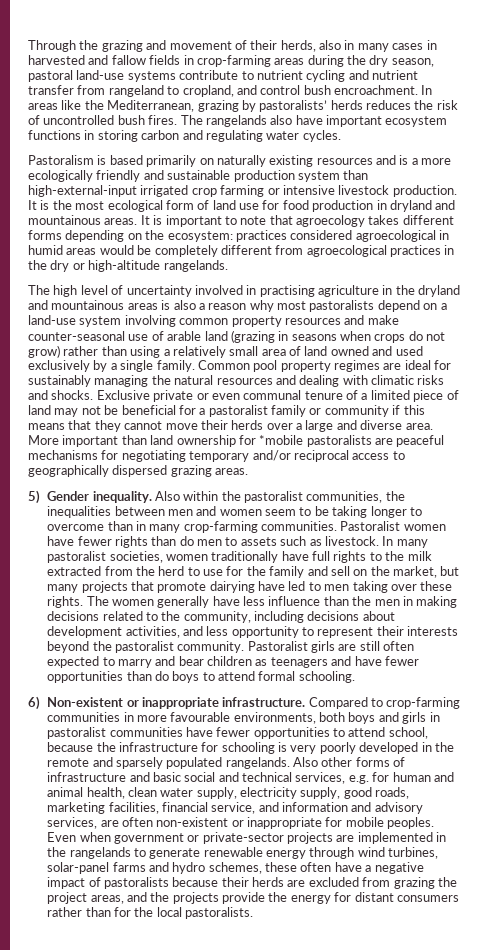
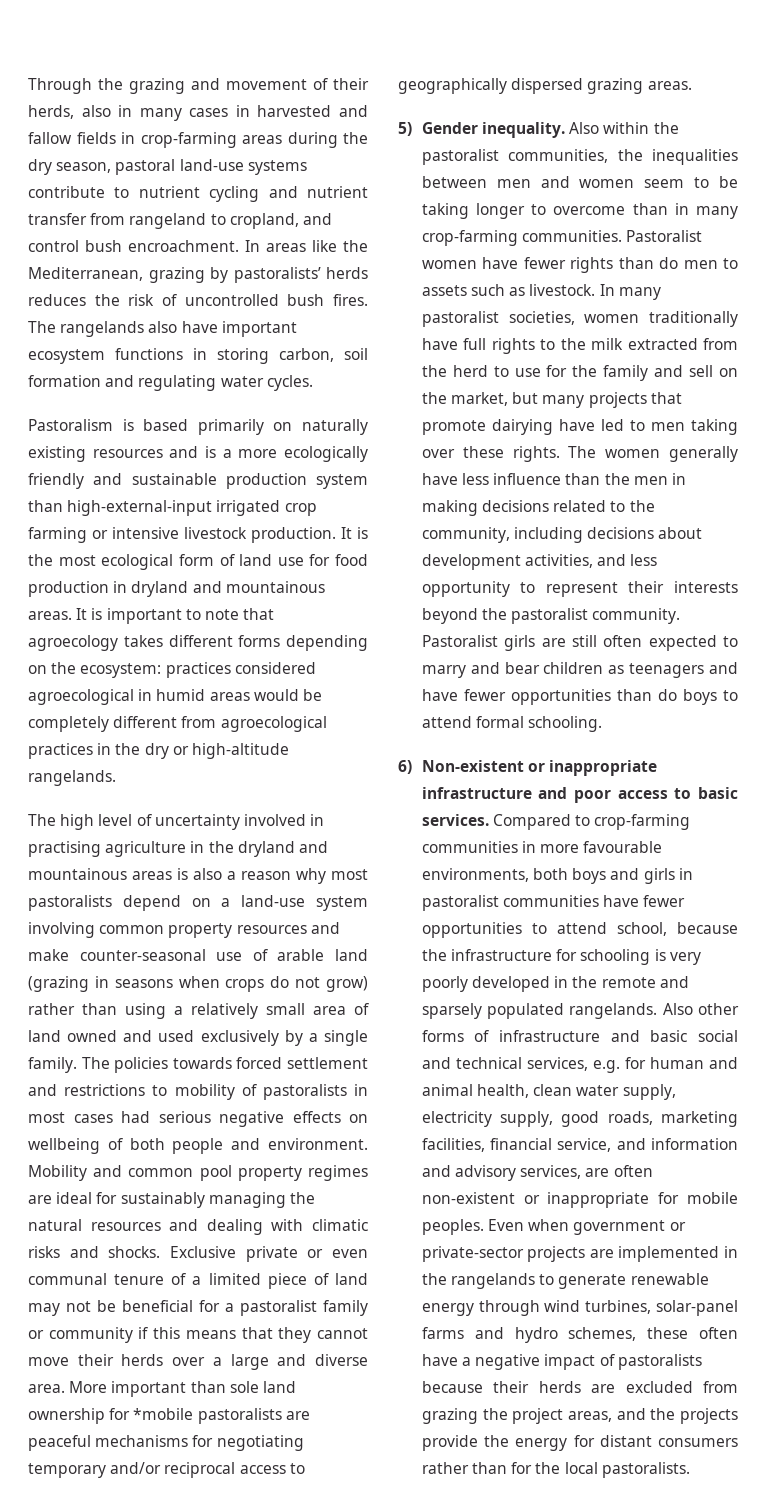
- The rangelands also have important ecosystem functions in storing carbon and regulating water cycles.
+ The rangelands also have important ecosystem functions in storing carbon, soil formation and regulating water cycles.
- Common pool property regimes are ideal for sustainably managing the natural resources and dealing with climatic risks and shocks.
+ The policies towards forced settlement and restrictions to mobility of pastoralists in most cases had serious negative effects on wellbeing of both people and environment. Mobility and common pool property regimes are ideal for sustainably managing the natural resources and dealing with climatic risks and shocks.
- More important than land ownership for *mobile pastoralists are peaceful mechanisms for negotiating temporary and/or reciprocal access to geographically dispersed grazing areas.
+ More important than sole land ownership for *mobile pastoralists are peaceful mechanisms for negotiating temporary and/or reciprocal access to geographically dispersed grazing areas.
- 6) Non-existent or inappropriate infrastructure.
+ 6) Non-existent or inappropriate infrastructure and poor access to basic services.

